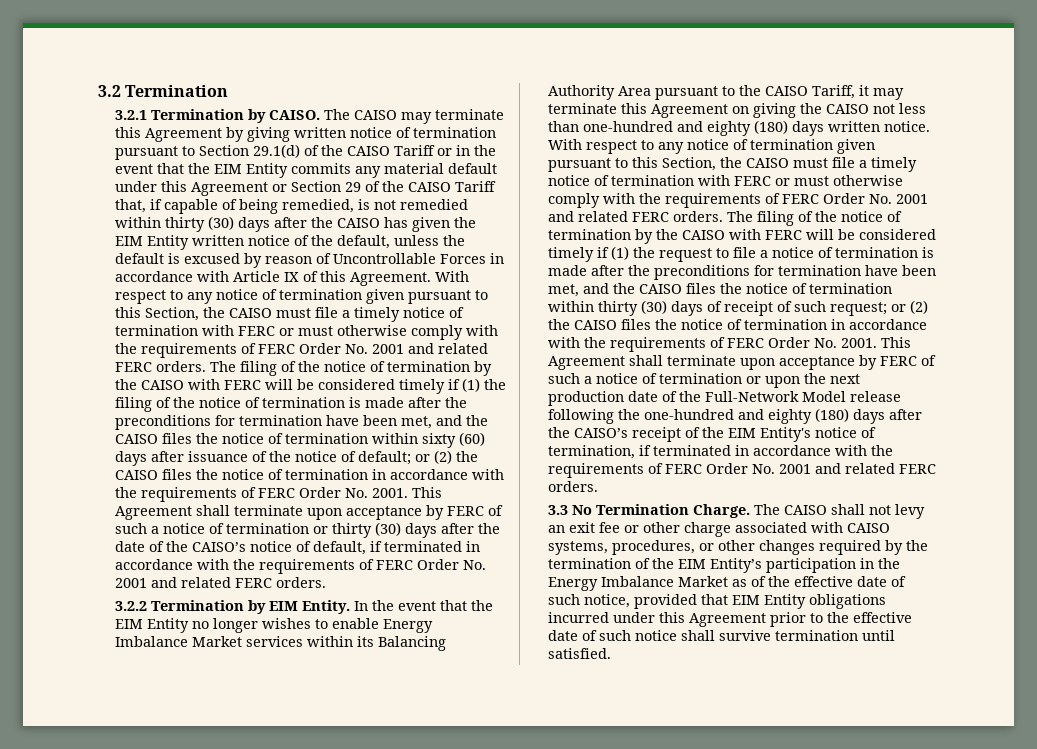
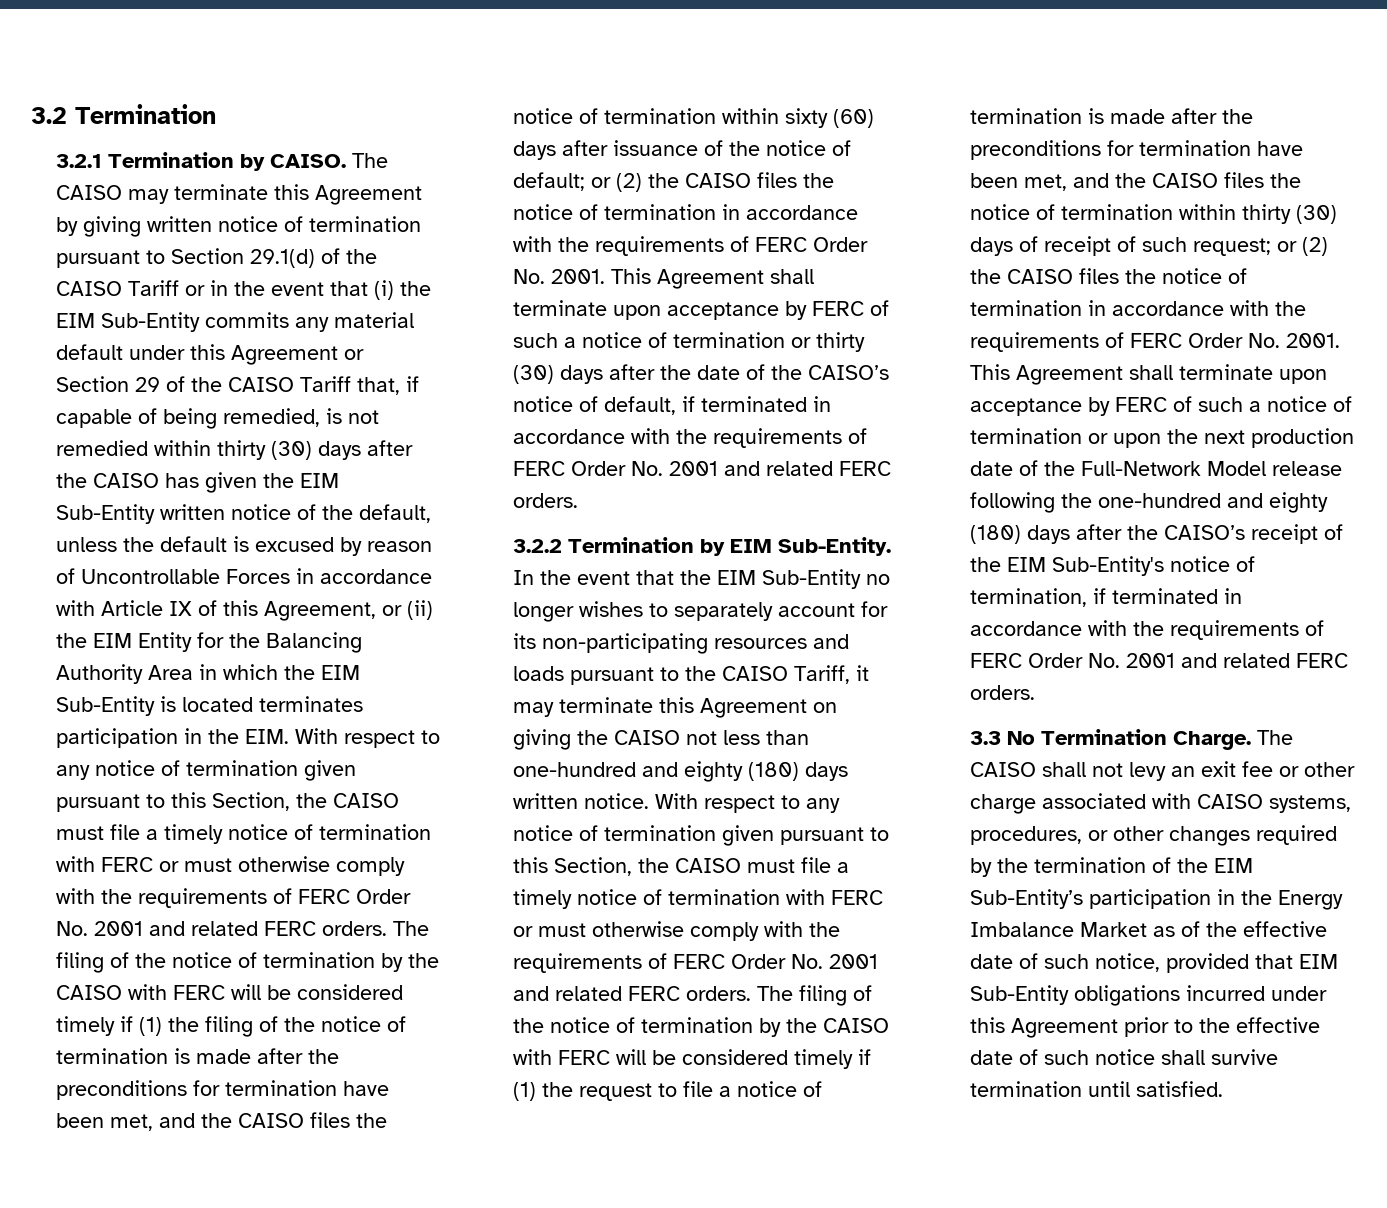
- The CAISO may terminate this Agreement by giving written notice of termination pursuant to Section 29.1(d) of the CAISO Tariff or in the event that the EIM Entity commits any material default under this Agreement or Section 29 of the CAISO Tariff that, if capable of being remedied, is not remedied within thirty (30) days after the CAISO has given the EIM Entity written notice of the default, unless the default is excused by reason of Uncontrollable Forces in accordance with Article IX of this Agreement. With respect to any notice of termination given pursuant to this Section, the CAISO must file a timely notice of termination with FERC or must otherwise comply with the requirements of FERC Order No. 2001 and related FERC orders.
+ The CAISO may terminate this Agreement by giving written notice of termination pursuant to Section 29.1(d) of the CAISO Tariff or in the event that (i) the EIM Sub-Entity commits any material default under this Agreement or Section 29 of the CAISO Tariff that, if capable of being remedied, is not remedied within thirty (30) days after the CAISO has given the EIM Sub-Entity written notice of the default, unless the default is excused by reason of Uncontrollable Forces in accordance with Article IX of this Agreement, or (ii) the EIM Entity for the Balancing Authority Area in which the EIM Sub-Entity is located terminates participation in the EIM. With respect to any notice of termination given pursuant to this Section, the CAISO must file a timely notice of termination with FERC or must otherwise comply with the requirements of FERC Order No. 2001 and related FERC orders.
- 3.2.2 Termination by EIM Entity.
+ 3.2.2 Termination by EIM Sub-Entity.
- In the event that the EIM Entity no longer wishes to enable Energy Imbalance Market services within its Balancing Authority Area pursuant to the CAISO Tariff, it may terminate this Agreement on giving the CAISO not less than one-hundred and eighty (180) days written notice.
+ In the event that the EIM Sub-Entity no longer wishes to separately account for its non-participating resources and loads pursuant to the CAISO Tariff, it may terminate this Agreement on giving the CAISO not less than one-hundred and eighty (180) days written notice.
- This Agreement shall terminate upon acceptance by FERC of such a notice of termination or upon the next production date of the Full-Network Model release following the one-hundred and eighty (180) days after the CAISO’s receipt of the EIM Entity's notice of termination, if terminated in accordance with the requirements of FERC Order No. 2001 and related FERC orders.
+ This Agreement shall terminate upon acceptance by FERC of such a notice of termination or upon the next production date of the Full-Network Model release following the one-hundred and eighty (180) days after the CAISO’s receipt of the EIM Sub-Entity's notice of termination, if terminated in accordance with the requirements of FERC Order No. 2001 and related FERC orders.
- The CAISO shall not levy an exit fee or other charge associated with CAISO systems, procedures, or other changes required by the termination of the EIM Entity’s participation in the Energy Imbalance Market as of the effective date of such notice, provided that EIM Entity obligations incurred under this Agreement prior to the effective date of such notice shall survive termination until satisfied.
+ The CAISO shall not levy an exit fee or other charge associated with CAISO systems, procedures, or other changes required by the termination of the EIM Sub-Entity’s participation in the Energy Imbalance Market as of the effective date of such notice, provided that EIM Sub-Entity obligations incurred under this Agreement prior to the effective date of such notice shall survive termination until satisfied.

